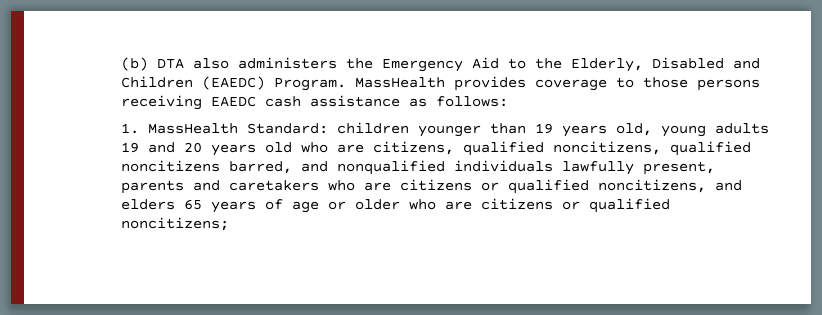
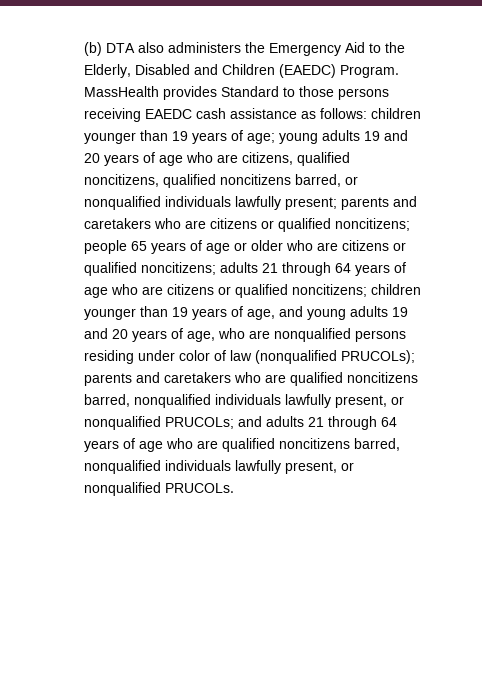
- MassHealth provides coverage to those persons receiving EAEDC cash assistance as follows:
- 1. MassHealth Standard: children younger than 19 years old, young adults 19 and 20 years old who are citizens, qualified noncitizens, qualified noncitizens barred, and nonqualified individuals lawfully present, parents and caretakers who are citizens or qualified noncitizens, and elders 65 years of age or older who are citizens or qualified noncitizens;
+ MassHealth provides Standard to those persons receiving EAEDC cash assistance as follows: children younger than 19 years of age; young adults 19 and 20 years of age who are citizens, qualified noncitizens, qualified noncitizens barred, or nonqualified individuals lawfully present; parents and caretakers who are citizens or qualified noncitizens; people 65 years of age or older who are citizens or qualified noncitizens; adults 21 through 64 years of age who are citizens or qualified noncitizens; children younger than 19 years of age, and young adults 19 and 20 years of age, who are nonqualified persons residing under color of law (nonqualified PRUCOLs); parents and caretakers who are qualified noncitizens barred, nonqualified individuals lawfully present, or nonqualified PRUCOLs; and adults 21 through 64 years of age who are qualified noncitizens barred, nonqualified individuals lawfully present, or nonqualified PRUCOLs.

